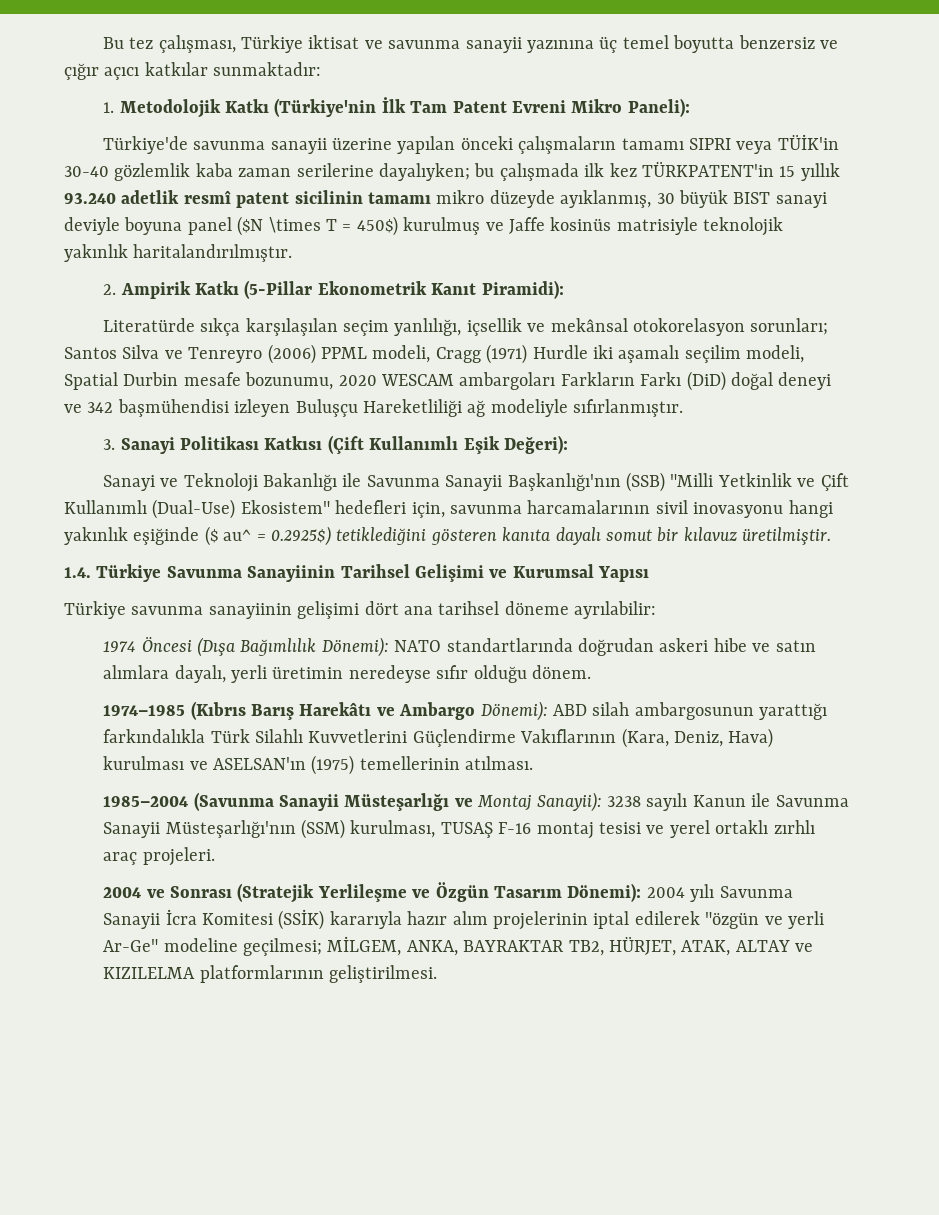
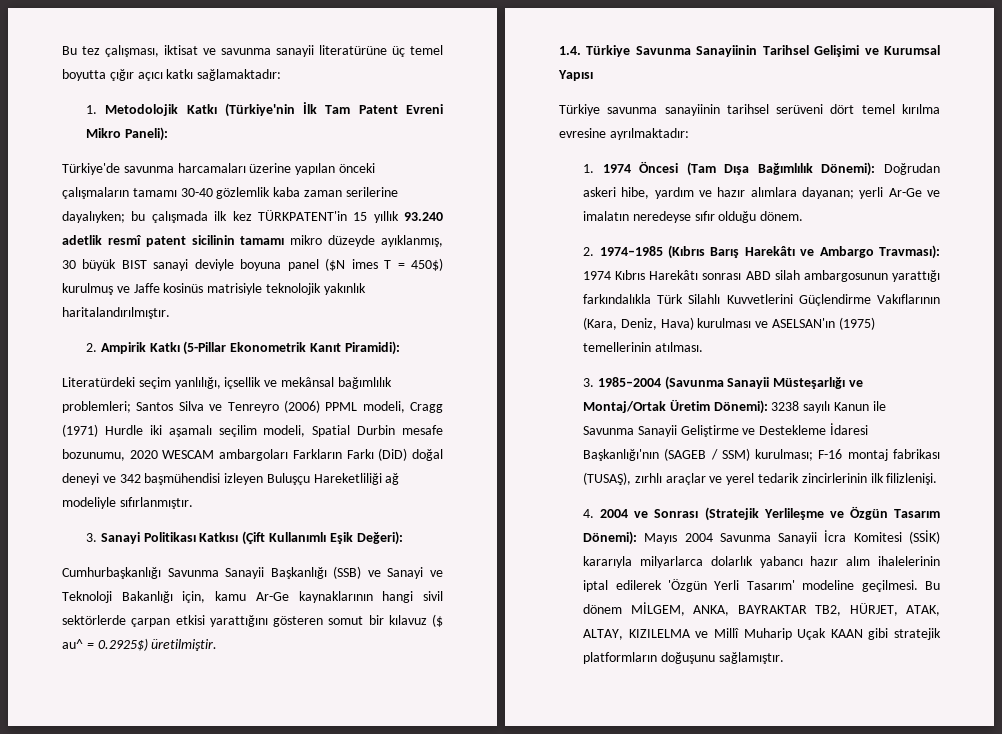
- Bu tez çalışması, Türkiye iktisat ve savunma sanayii yazınına üç temel boyutta benzersiz ve çığır açıcı katkılar sunmaktadır:
+ Bu tez çalışması, iktisat ve savunma sanayii literatürüne üç temel boyutta çığır açıcı katkı sağlamaktadır:
- Türkiye'de savunma sanayii üzerine yapılan önceki çalışmaların tamamı SIPRI veya TÜİK'in 30-40 gözlemlik kaba zaman serilerine dayalıyken; bu çalışmada ilk kez TÜRKPATENT'in 15 yıllık 93.240 adetlik resmî patent sicilinin tamamı mikro düzeyde ayıklanmış, 30 büyük BIST sanayi deviyle boyuna panel ($N \times T = 450$) kurulmuş ve Jaffe kosinüs matrisiyle teknolojik yakınlık haritalandırılmıştır.
+ Türkiye'de savunma harcamaları üzerine yapılan önceki çalışmaların tamamı 30-40 gözlemlik kaba zaman serilerine dayalıyken; bu çalışmada ilk kez TÜRKPATENT'in 15 yıllık 93.240 adetlik resmî patent sicilinin tamamı mikro düzeyde ayıklanmış, 30 büyük BIST sanayi deviyle boyuna panel ($N imes T = 450$) kurulmuş ve Jaffe kosinüs matrisiyle teknolojik yakınlık haritalandırılmıştır.
- Literatürde sıkça karşılaşılan seçim yanlılığı, içsellik ve mekânsal otokorelasyon sorunları; Santos Silva ve Tenreyro (2006) PPML modeli, Cragg (1971) Hurdle iki aşamalı seçilim modeli, Spatial Durbin mesafe bozunumu, 2020 WESCAM ambargoları Farkların Farkı (DiD) doğal deneyi ve 342 başmühendisi izleyen Buluşçu Hareketliliği ağ modeliyle sıfırlanmıştır.
+ Literatürdeki seçim yanlılığı, içsellik ve mekânsal bağımlılık problemleri; Santos Silva ve Tenreyro (2006) PPML modeli, Cragg (1971) Hurdle iki aşamalı seçilim modeli, Spatial Durbin mesafe bozunumu, 2020 WESCAM ambargoları Farkların Farkı (DiD) doğal deneyi ve 342 başmühendisi izleyen Buluşçu Hareketliliği ağ modeliyle sıfırlanmıştır.
- Sanayi ve Teknoloji Bakanlığı ile Savunma Sanayii Başkanlığı'nın (SSB) "Milli Yetkinlik ve Çift Kullanımlı (Dual-Use) Ekosistem" hedefleri için, savunma harcamalarının sivil inovasyonu hangi yakınlık eşiğinde ($ au^ = 0.2925$) tetiklediğini gösteren kanıta dayalı somut bir kılavuz üretilmiştir.
+ Cumhurbaşkanlığı Savunma Sanayii Başkanlığı (SSB) ve Sanayi ve Teknoloji Bakanlığı için, kamu Ar-Ge kaynaklarının hangi sivil sektörlerde çarpan etkisi yarattığını gösteren somut bir kılavuz ($ au^ = 0.2925$) üretilmiştir.
- Türkiye savunma sanayiinin gelişimi dört ana tarihsel döneme ayrılabilir:
- 1974 Öncesi (Dışa Bağımlılık Dönemi): NATO standartlarında doğrudan askeri hibe ve satın alımlara dayalı, yerli üretimin neredeyse sıfır olduğu dönem.
+ Türkiye savunma sanayiinin tarihsel serüveni dört temel kırılma evresine ayrılmaktadır:
+ 1. 1974 Öncesi (Tam Dışa Bağımlılık Dönemi): Doğrudan askeri hibe, yardım ve hazır alımlara dayanan; yerli Ar-Ge ve imalatın neredeyse sıfır olduğu dönem.
- 1974–1985 (Kıbrıs Barış Harekâtı ve Ambargo Dönemi): ABD silah ambargosunun yarattığı farkındalıkla Türk Silahlı Kuvvetlerini Güçlendirme Vakıflarının (Kara, Deniz, Hava) kurulması ve ASELSAN'ın (1975) temellerinin atılması.
+ 2. 1974–1985 (Kıbrıs Barış Harekâtı ve Ambargo Travması): 1974 Kıbrıs Harekâtı sonrası ABD silah ambargosunun yarattığı farkındalıkla Türk Silahlı Kuvvetlerini Güçlendirme Vakıflarının (Kara, Deniz, Hava) kurulması ve ASELSAN'ın (1975) temellerinin atılması.
- 1985–2004 (Savunma Sanayii Müsteşarlığı ve Montaj Sanayii): 3238 sayılı Kanun ile Savunma Sanayii Müsteşarlığı'nın (SSM) kurulması, TUSAŞ F-16 montaj tesisi ve yerel ortaklı zırhlı araç projeleri.
- 2004 ve Sonrası (Stratejik Yerlileşme ve Özgün Tasarım Dönemi): 2004 yılı Savunma Sanayii İcra Komitesi (SSİK) kararıyla hazır alım projelerinin iptal edilerek "özgün ve yerli Ar-Ge" modeline geçilmesi; MİLGEM, ANKA, BAYRAKTAR TB2, HÜRJET, ATAK, ALTAY ve KIZILELMA platformlarının geliştirilmesi.
+ 3. 1985–2004 (Savunma Sanayii Müsteşarlığı ve Montaj/Ortak Üretim Dönemi): 3238 sayılı Kanun ile Savunma Sanayii Geliştirme ve Destekleme İdaresi Başkanlığı'nın (SAGEB / SSM) kurulması; F-16 montaj fabrikası (TUSAŞ), zırhlı araçlar ve yerel tedarik zincirlerinin ilk filizlenişi.
+ 4. 2004 ve Sonrası (Stratejik Yerlileşme ve Özgün Tasarım Dönemi): Mayıs 2004 Savunma Sanayii İcra Komitesi (SSİK) kararıyla milyarlarca dolarlık yabancı hazır alım ihalelerinin iptal edilerek 'Özgün Yerli Tasarım' modeline geçilmesi. Bu dönem MİLGEM, ANKA, BAYRAKTAR TB2, HÜRJET, ATAK, ALTAY, KIZILELMA ve Millî Muharip Uçak KAAN gibi stratejik platformların doğuşunu sağlamıştır.

